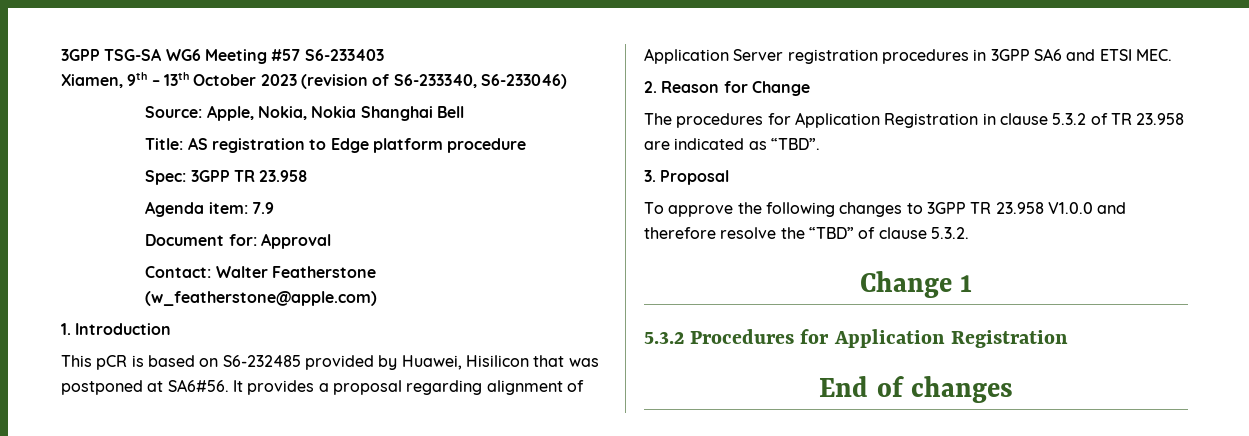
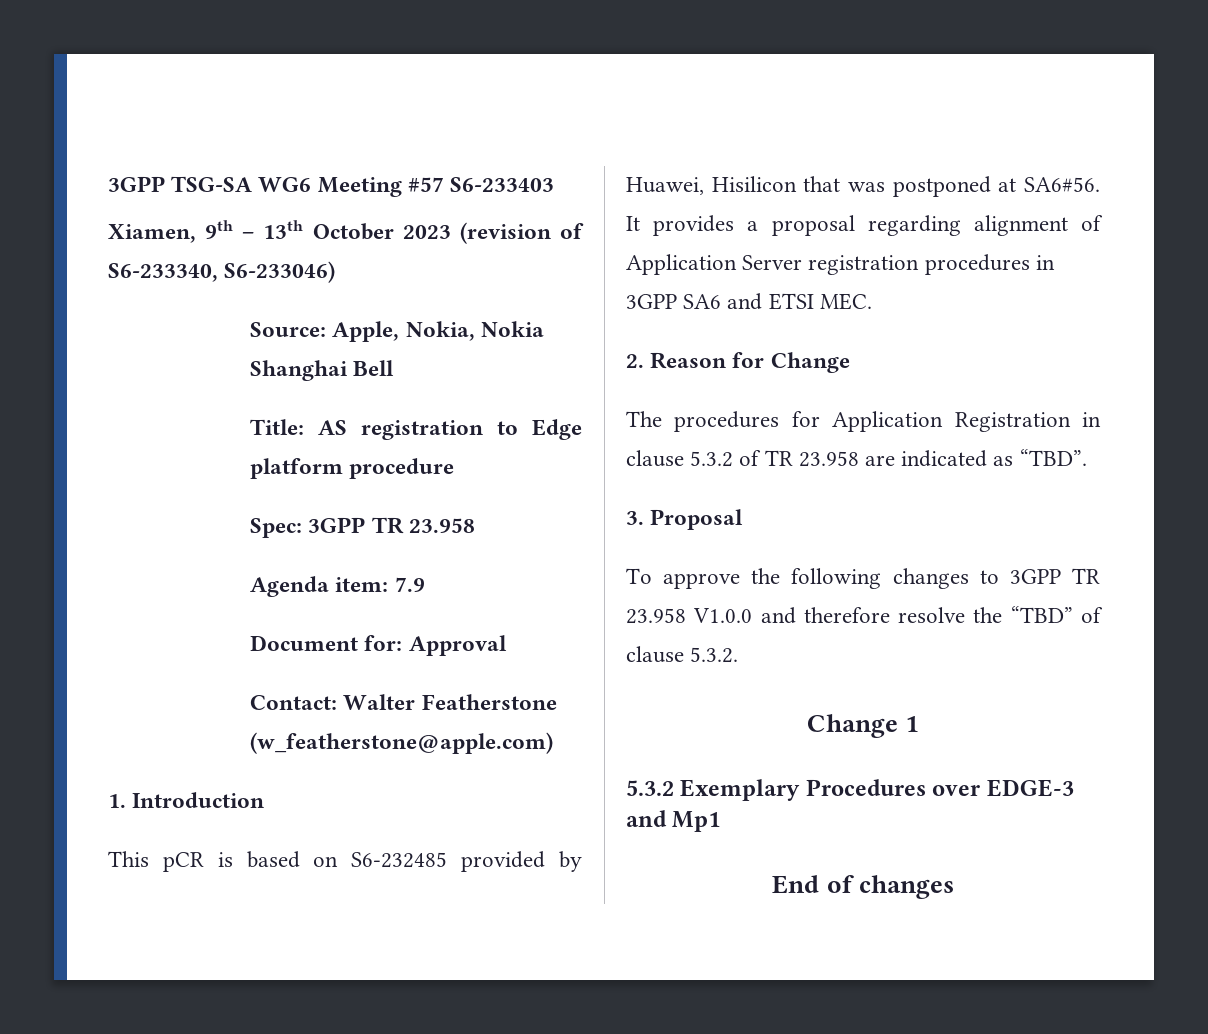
- 5.3.2 Procedures for Application Registration
+ 5.3.2 Exemplary Procedures over EDGE-3 and Mp1

